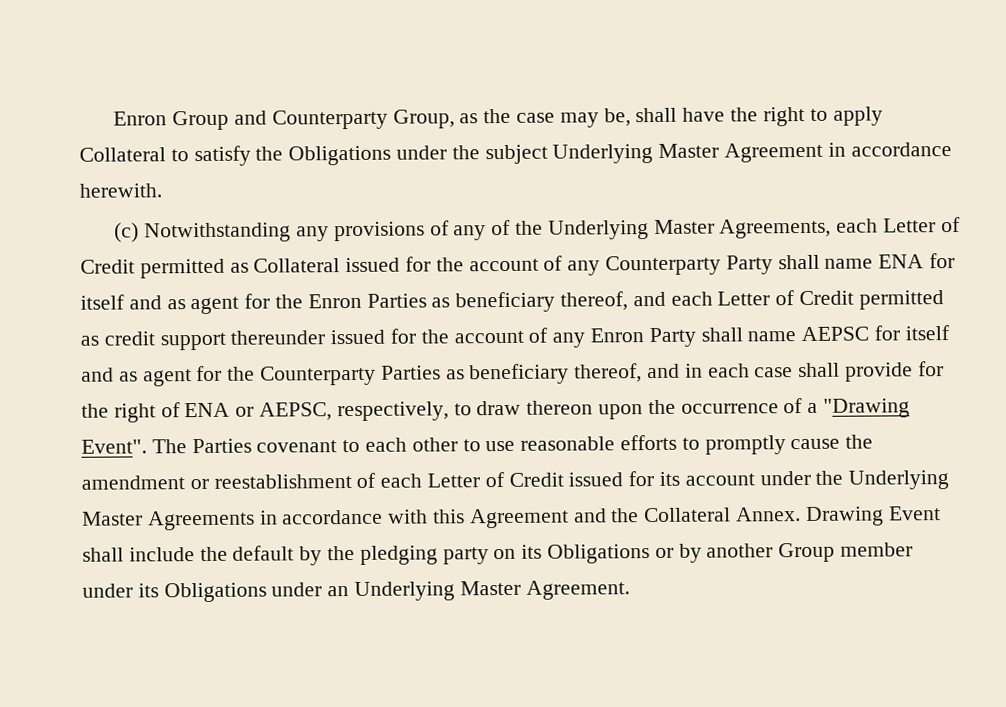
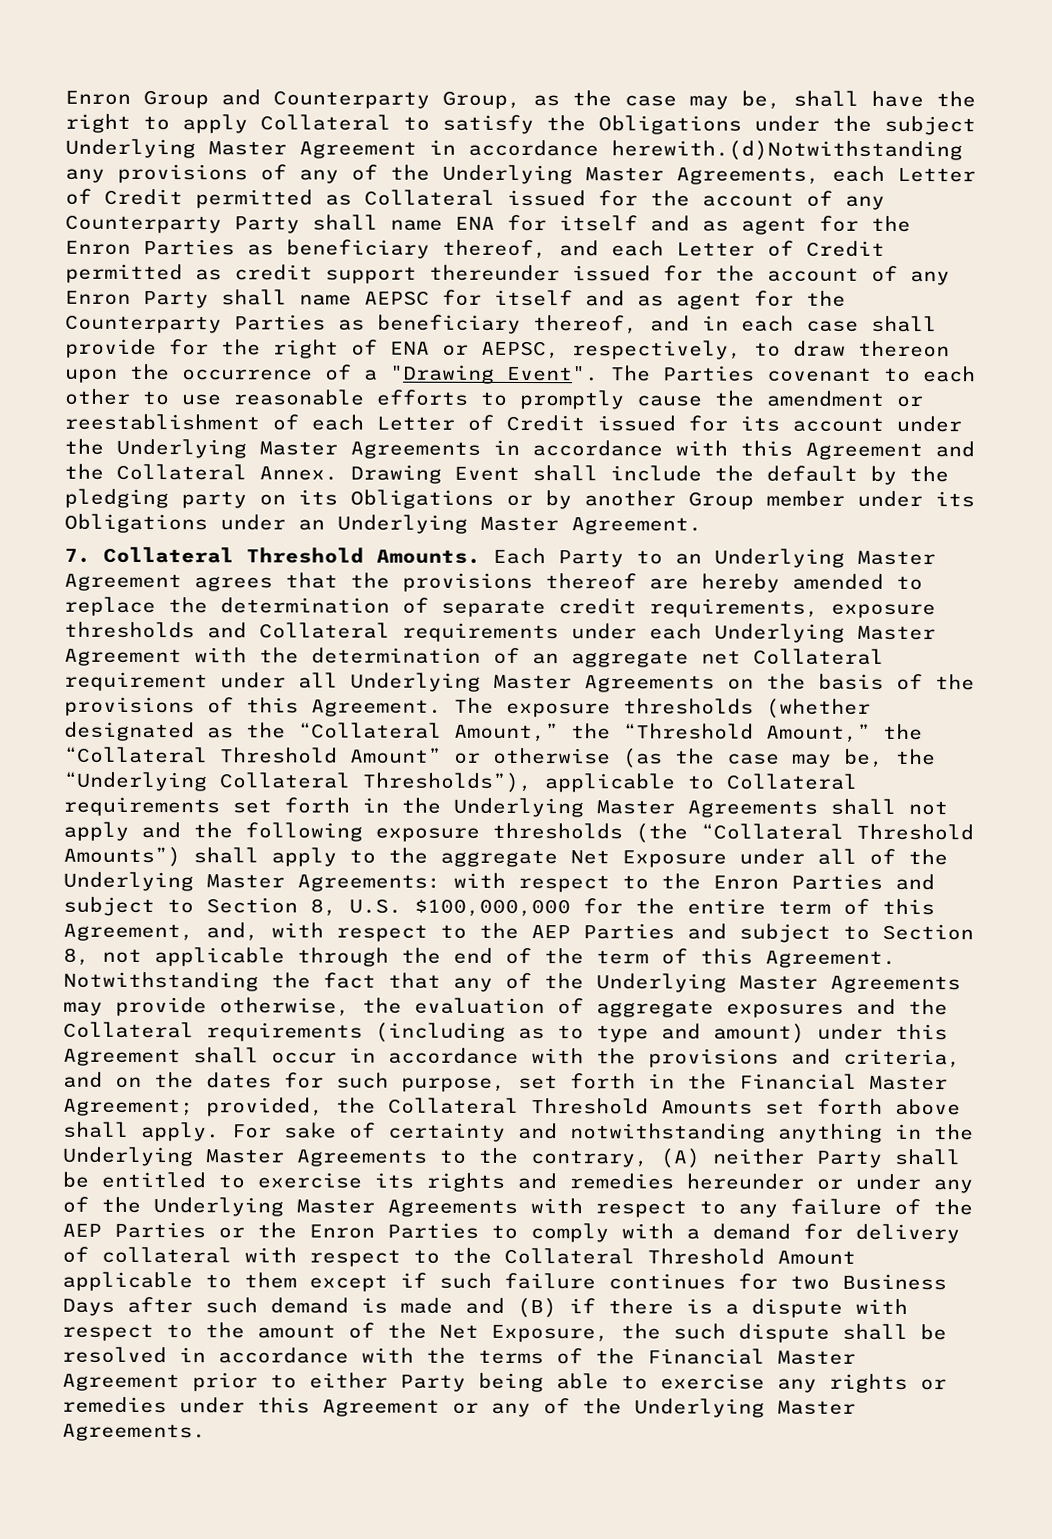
- Enron Group and Counterparty Group, as the case may be, shall have the right to apply Collateral to satisfy the Obligations under the subject Underlying Master Agreement in accordance herewith.
- (c) Notwithstanding any provisions of any of the Underlying Master Agreements, each Letter of Credit permitted as Collateral issued for the account of any Counterparty Party shall name ENA for itself and as agent for the Enron Parties as beneficiary thereof, and each Letter of Credit permitted as credit support thereunder issued for the account of any Enron Party shall name AEPSC for itself and as agent for the Counterparty Parties as beneficiary thereof, and in each case shall provide for the right of ENA or AEPSC, respectively, to draw thereon upon the occurrence of a "Drawing Event".
+ Enron Group and Counterparty Group, as the case may be, shall have the right to apply Collateral to satisfy the Obligations under the subject Underlying Master Agreement in accordance herewith.(d)Notwithstanding any provisions of any of the Underlying Master Agreements, each Letter of Credit permitted as Collateral issued for the account of any Counterparty Party shall name ENA for itself and as agent for the Enron Parties as beneficiary thereof, and each Letter of Credit permitted as credit support thereunder issued for the account of any Enron Party shall name AEPSC for itself and as agent for the Counterparty Parties as beneficiary thereof, and in each case shall provide for the right of ENA or AEPSC, respectively, to draw thereon upon the occurrence of a "Drawing Event".
+ 7. Collateral Threshold Amounts. Each Party to an Underlying Master Agreement agrees that the provisions thereof are hereby amended to replace the determination of separate credit requirements, exposure thresholds and Collateral requirements under each Underlying Master Agreement with the determination of an aggregate net Collateral requirement under all Underlying Master Agreements on the basis of the provisions of this Agreement. The exposure thresholds (whether designated as the “Collateral Amount,” the “Threshold Amount,” the “Collateral Threshold Amount” or otherwise (as the case may be, the “Underlying Collateral Thresholds”), applicable to Collateral requirements set forth in the Underlying Master Agreements shall not apply and the following exposure thresholds (the “Collateral Threshold Amounts”) shall apply to the aggregate Net Exposure under all of the Underlying Master Agreements: with respect to the Enron Parties and subject to Section 8, U.S. $100,000,000 for the entire term of this Agreement, and, with respect to the AEP Parties and subject to Section 8, not applicable through the end of the term of this Agreement. Notwithstanding the fact that any of the Underlying Master Agreements may provide otherwise, the evaluation of aggregate exposures and the Collateral requirements (including as to type and amount) under this Agreement shall occur in accordance with the provisions and criteria, and on the dates for such purpose, set forth in the Financial Master Agreement; provided, the Collateral Threshold Amounts set forth above shall apply. For sake of certainty and notwithstanding anything in the Underlying Master Agreements to the contrary, (A) neither Party shall be entitled to exercise its rights and remedies hereunder or under any of the Underlying Master Agreements with respect to any failure of the AEP Parties or the Enron Parties to comply with a demand for delivery of collateral with respect to the Collateral Threshold Amount applicable to them except if such failure continues for two Business Days after such demand is made and (B) if there is a dispute with respect to the amount of the Net Exposure, the such dispute shall be resolved in accordance with the terms of the Financial Master Agreement prior to either Party being able to exercise any rights or remedies under this Agreement or any of the Underlying Master Agreements.

